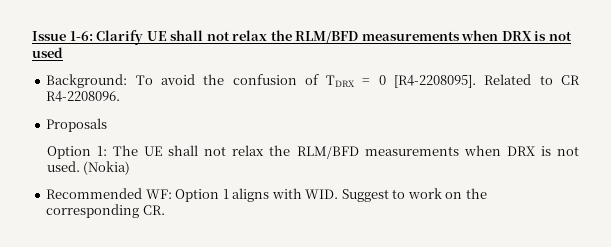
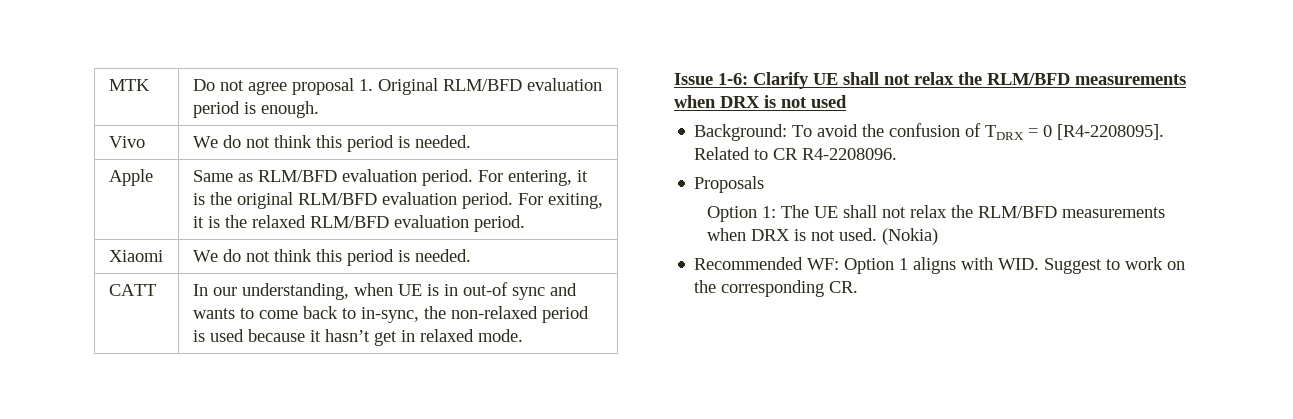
+ MTK | Do not agree proposal 1. Original RLM/BFD evaluation period is enough.
+ Vivo | We do not think this period is needed.
+ Apple | Same as RLM/BFD evaluation period. For entering, it is the original RLM/BFD evaluation period. For exiting, it is the relaxed RLM/BFD evaluation period.
+ Xiaomi | We do not think this period is needed.
+ CATT | In our understanding, when UE is in out-of sync and wants to come back to in-sync, the non-relaxed period is used because it hasn’t get in relaxed mode.

